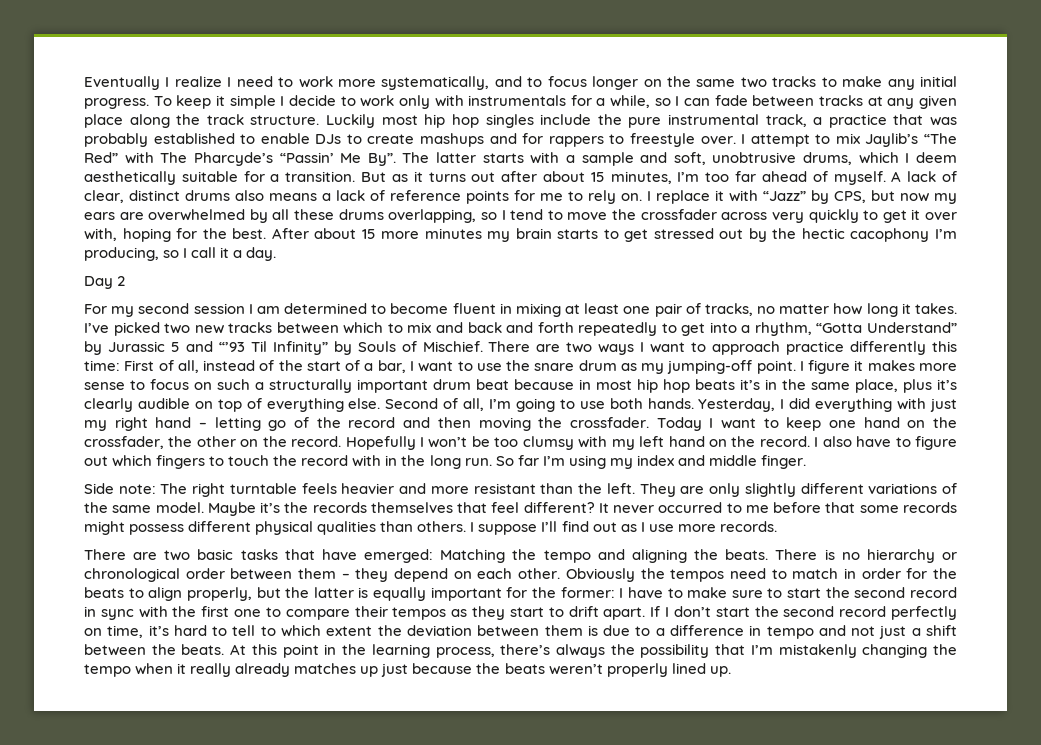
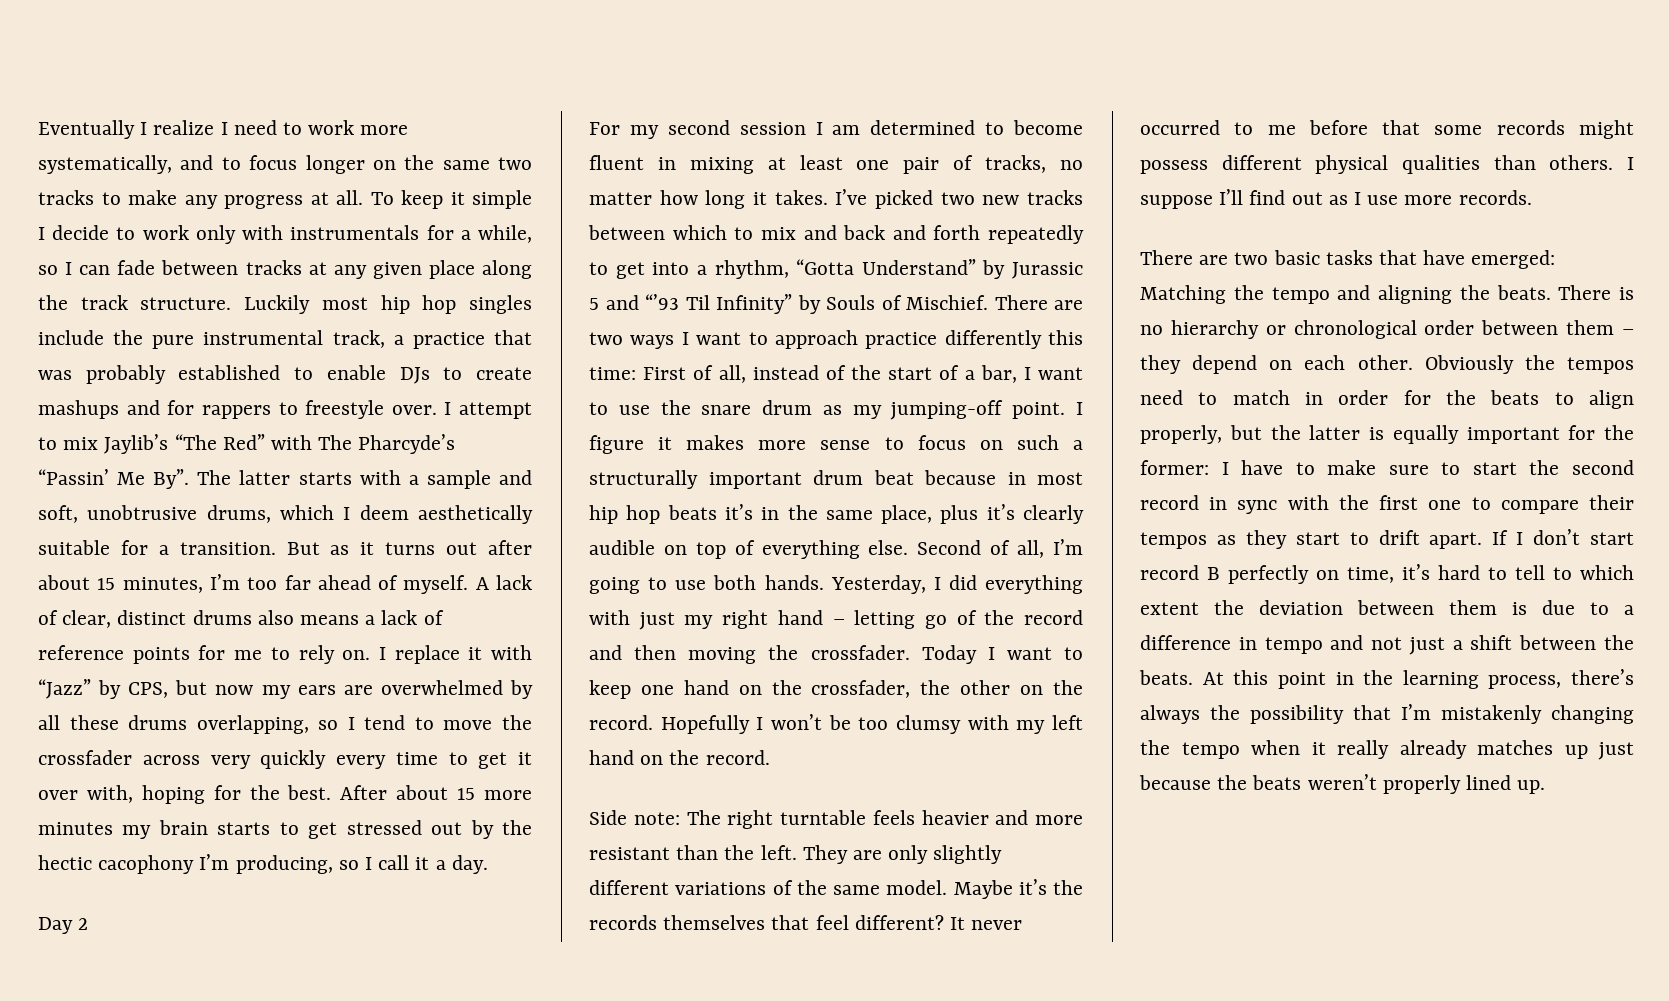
- Eventually I realize I need to work more systematically, and to focus longer on the same two tracks to make any initial progress.
+ Eventually I realize I need to work more systematically, and to focus longer on the same two tracks to make any progress at all.
- I replace it with “Jazz” by CPS, but now my ears are overwhelmed by all these drums overlapping, so I tend to move the crossfader across very quickly to get it over with, hoping for the best.
+ I replace it with “Jazz” by CPS, but now my ears are overwhelmed by all these drums overlapping, so I tend to move the crossfader across very quickly every time to get it over with, hoping for the best.
- I also have to figure out which fingers to touch the record with in the long run. So far I’m using my index and middle finger.
- If I don’t start the second record perfectly on time, it’s hard to tell to which extent the deviation between them is due to a difference in tempo and not just a shift between the beats.
+ If I don’t start record B perfectly on time, it’s hard to tell to which extent the deviation between them is due to a difference in tempo and not just a shift between the beats.

